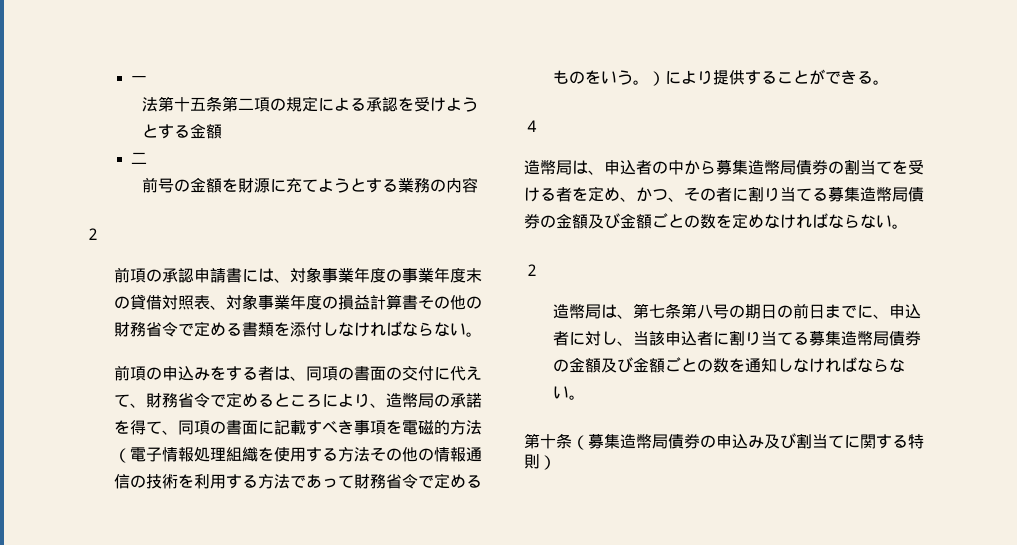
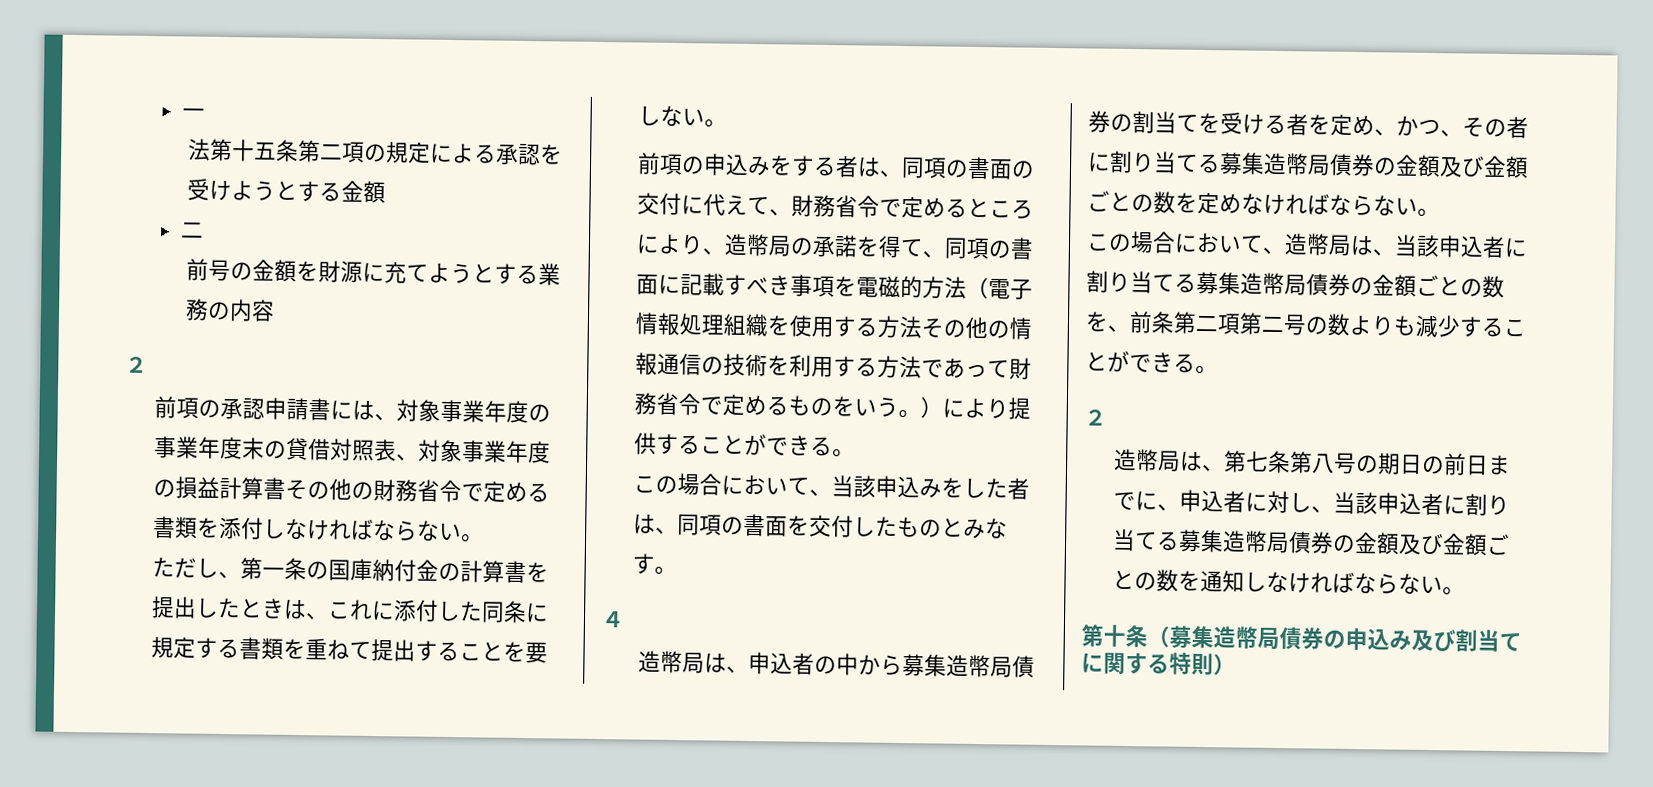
+ ただし、第一条の国庫納付金の計算書を提出したときは、これに添付した同条に規定する書類を重ねて提出することを要しない。
+ この場合において、当該申込みをした者は、同項の書面を交付したものとみなす。
+ この場合において、造幣局は、当該申込者に割り当てる募集造幣局債券の金額ごとの数を、前条第二項第二号の数よりも減少することができる。

